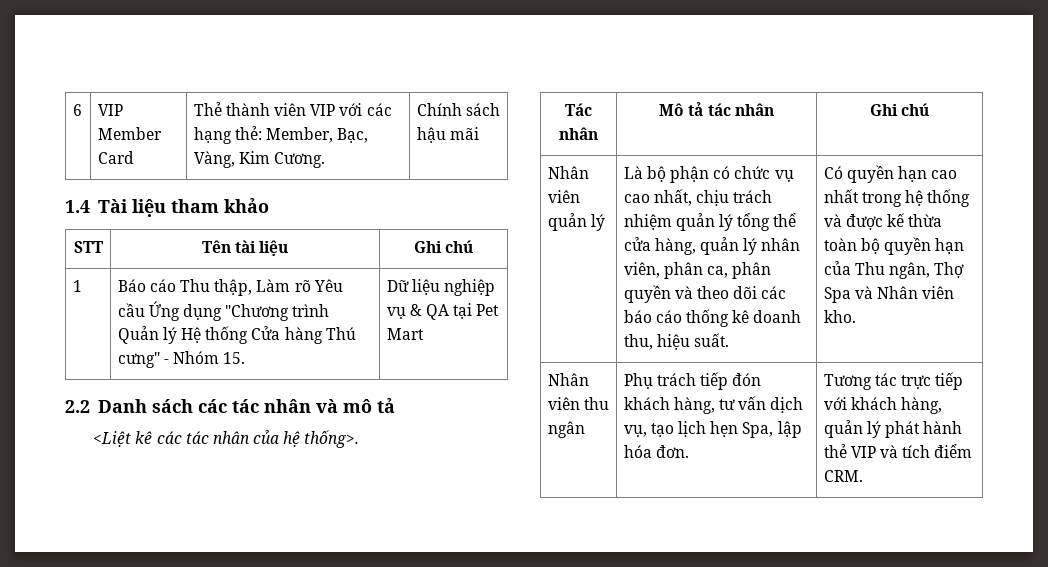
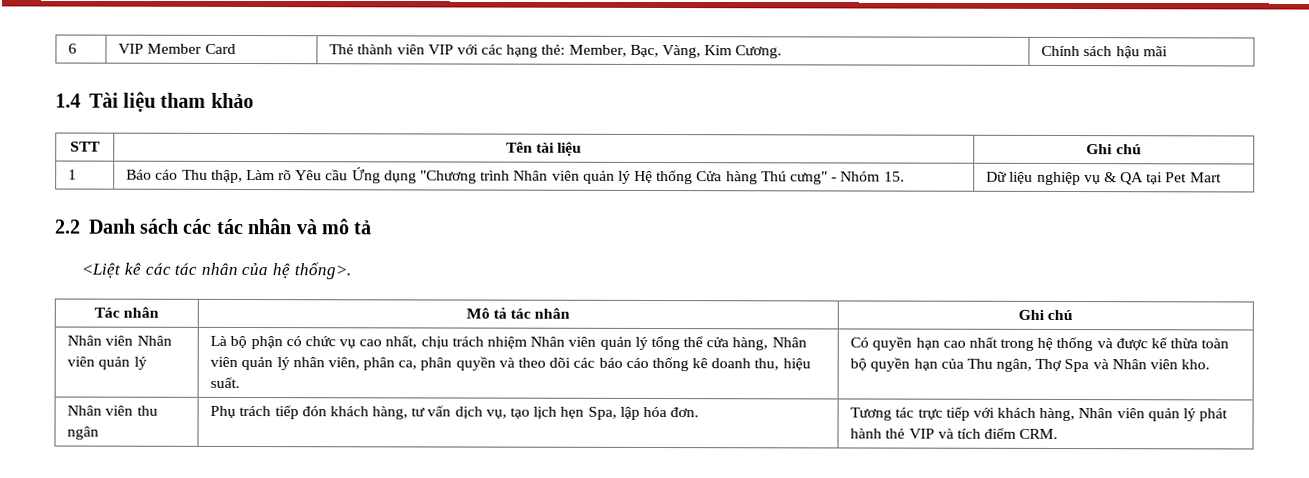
- 1 | Báo cáo Thu thập, Làm rõ Yêu cầu Ứng dụng "Chương trình Quản lý Hệ thống Cửa hàng Thú cưng" - Nhóm 15. | Dữ liệu nghiệp vụ & QA tại Pet Mart
+ 1 | Báo cáo Thu thập, Làm rõ Yêu cầu Ứng dụng "Chương trình Nhân viên quản lý Hệ thống Cửa hàng Thú cưng" - Nhóm 15. | Dữ liệu nghiệp vụ & QA tại Pet Mart
- Nhân viên quản lý
+ Nhân viên Nhân viên quản lý
- Là bộ phận có chức vụ cao nhất, chịu trách nhiệm quản lý tổng thể cửa hàng, quản lý nhân viên, phân ca, phân quyền và theo dõi các báo cáo thống kê doanh thu, hiệu suất.
+ Là bộ phận có chức vụ cao nhất, chịu trách nhiệm Nhân viên quản lý tổng thể cửa hàng, Nhân viên quản lý nhân viên, phân ca, phân quyền và theo dõi các báo cáo thống kê doanh thu, hiệu suất.
- Nhân viên thu ngân | Phụ trách tiếp đón khách hàng, tư vấn dịch vụ, tạo lịch hẹn Spa, lập hóa đơn. | Tương tác trực tiếp với khách hàng, quản lý phát hành thẻ VIP và tích điểm CRM.
+ Nhân viên thu ngân | Phụ trách tiếp đón khách hàng, tư vấn dịch vụ, tạo lịch hẹn Spa, lập hóa đơn. | Tương tác trực tiếp với khách hàng, Nhân viên quản lý phát hành thẻ VIP và tích điểm CRM.

